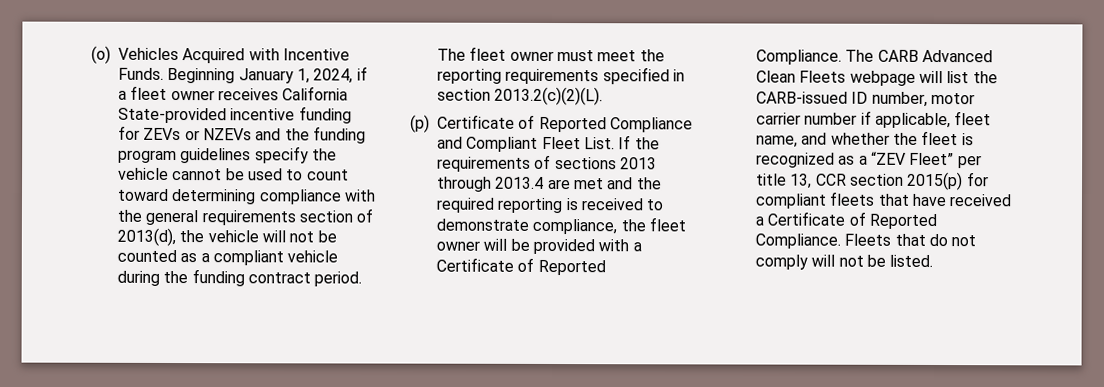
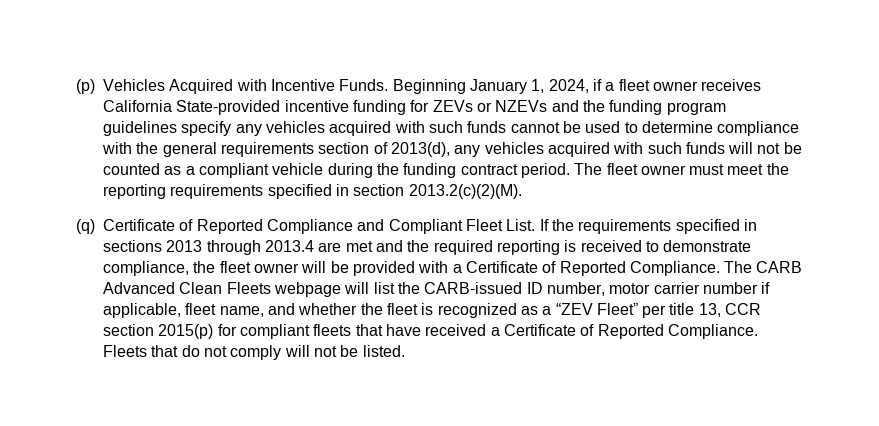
- (o) Vehicles Acquired with Incentive Funds.
+ (p) Vehicles Acquired with Incentive Funds.
- Beginning January 1, 2024, if a fleet owner receives California State-provided incentive funding for ZEVs or NZEVs and the funding program guidelines specify the vehicle cannot be used to count toward determining compliance with the general requirements section of 2013(d), the vehicle will not be counted as a compliant vehicle during the funding contract period.
+ Beginning January 1, 2024, if a fleet owner receives California State-provided incentive funding for ZEVs or NZEVs and the funding program guidelines specify any vehicles acquired with such funds cannot be used to determine compliance with the general requirements section of 2013(d), any vehicles acquired with such funds will not be counted as a compliant vehicle during the funding contract period.
- The fleet owner must meet the reporting requirements specified in section 2013.2(c)(2)(L).
- (p) Certificate of Reported Compliance and Compliant Fleet List.
+ The fleet owner must meet the reporting requirements specified in section 2013.2(c)(2)(M).
+ (q) Certificate of Reported Compliance and Compliant Fleet List.
- If the requirements of sections 2013 through 2013.4 are met and the required reporting is received to demonstrate compliance, the fleet owner will be provided with a Certificate of Reported Compliance.
+ If the requirements specified in sections 2013 through 2013.4 are met and the required reporting is received to demonstrate compliance, the fleet owner will be provided with a Certificate of Reported Compliance.

